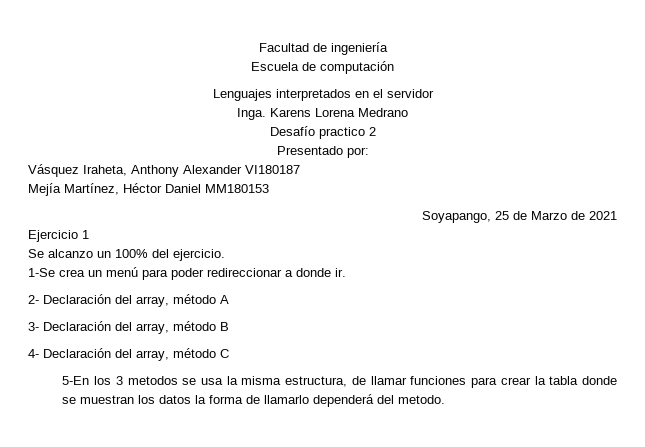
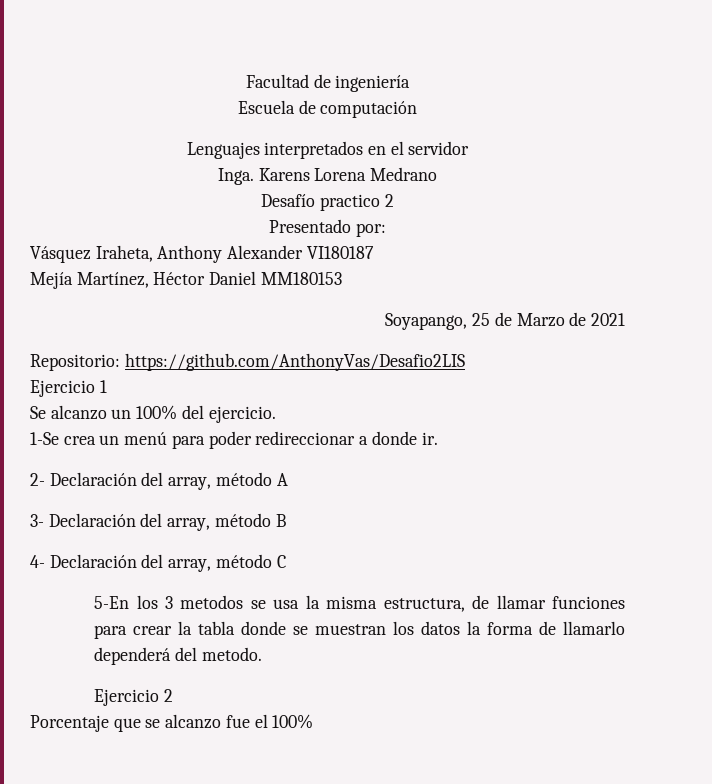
+ Repositorio: https://github.com/AnthonyVas/Desafio2LIS
+ Ejercicio 2
+ Porcentaje que se alcanzo fue el 100%

